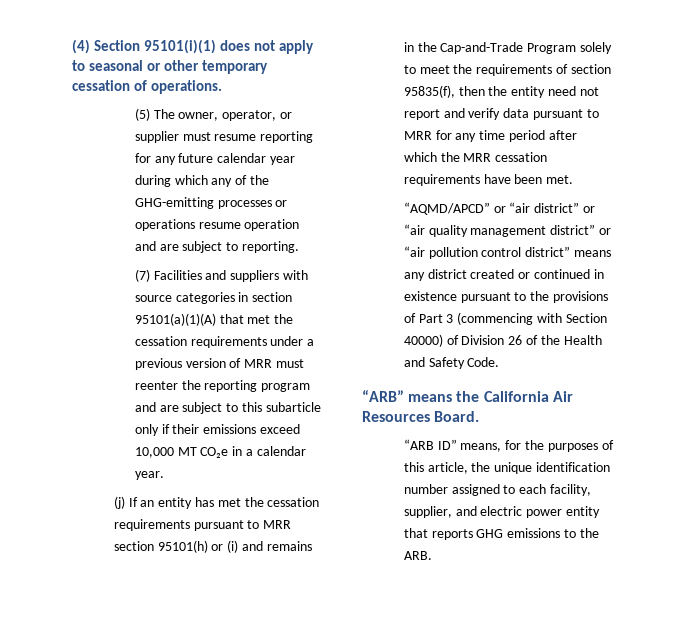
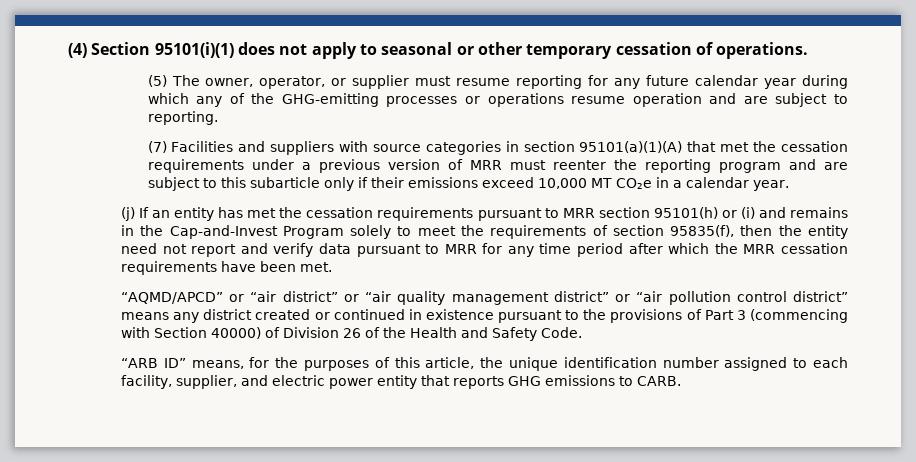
- (j) If an entity has met the cessation requirements pursuant to MRR section 95101(h) or (i) and remains in the Cap-and-Trade Program solely to meet the requirements of section 95835(f), then the entity need not report and verify data pursuant to MRR for any time period after which the MRR cessation requirements have been met.
+ (j) If an entity has met the cessation requirements pursuant to MRR section 95101(h) or (i) and remains in the Cap-and-Invest Program solely to meet the requirements of section 95835(f), then the entity need not report and verify data pursuant to MRR for any time period after which the MRR cessation requirements have been met.
- “ARB” means the California Air Resources Board.
- “ARB ID” means, for the purposes of this article, the unique identification number assigned to each facility, supplier, and electric power entity that reports GHG emissions to the ARB.
+ “ARB ID” means, for the purposes of this article, the unique identification number assigned to each facility, supplier, and electric power entity that reports GHG emissions to CARB.

